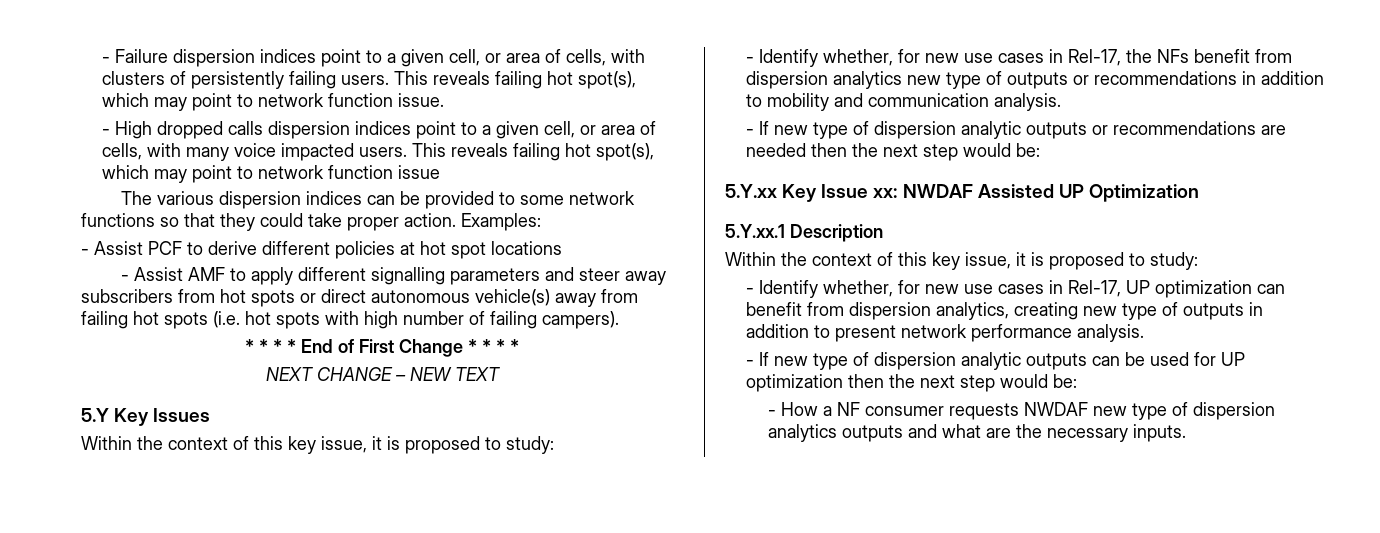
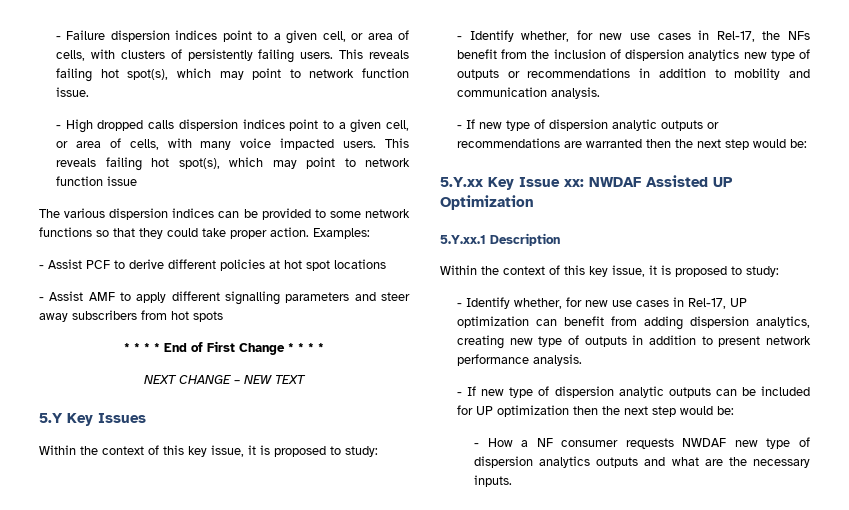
- - Assist AMF to apply different signalling parameters and steer away subscribers from hot spots or direct autonomous vehicle(s) away from failing hot spots (i.e. hot spots with high number of failing campers).
+ - Assist AMF to apply different signalling parameters and steer away subscribers from hot spots
- - Identify whether, for new use cases in Rel-17, the NFs benefit from dispersion analytics new type of outputs or recommendations in addition to mobility and communication analysis.
+ - Identify whether, for new use cases in Rel-17, the NFs benefit from the inclusion of dispersion analytics new type of outputs or recommendations in addition to mobility and communication analysis.
- - If new type of dispersion analytic outputs or recommendations are needed then the next step would be:
+ - If new type of dispersion analytic outputs or recommendations are warranted then the next step would be:
- - Identify whether, for new use cases in Rel-17, UP optimization can benefit from dispersion analytics, creating new type of outputs in addition to present network performance analysis.
+ - Identify whether, for new use cases in Rel-17, UP optimization can benefit from adding dispersion analytics, creating new type of outputs in addition to present network performance analysis.
- - If new type of dispersion analytic outputs can be used for UP optimization then the next step would be:
+ - If new type of dispersion analytic outputs can be included for UP optimization then the next step would be:

